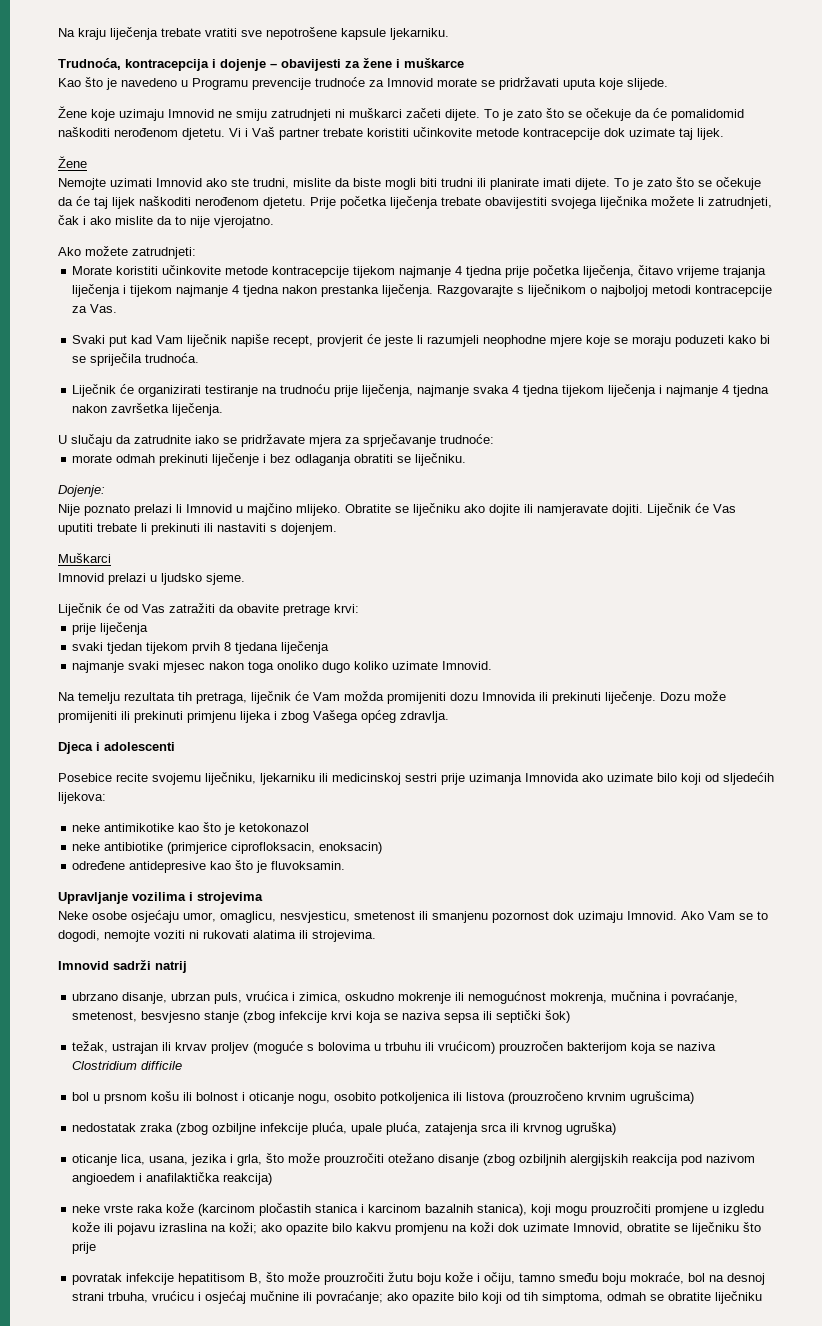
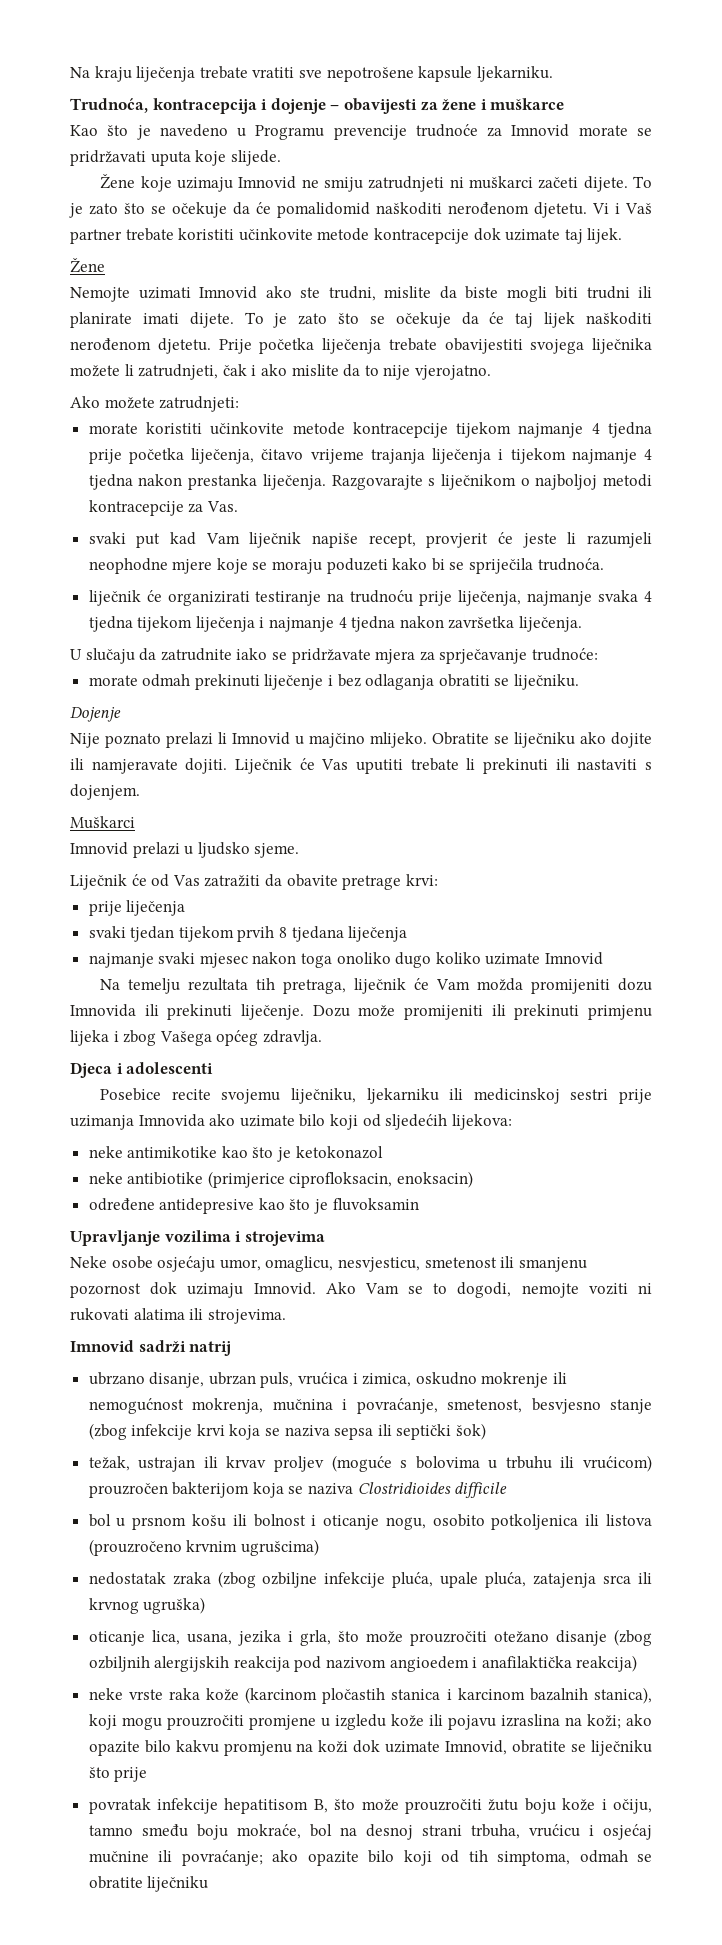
- Morate koristiti učinkovite metode kontracepcije tijekom najmanje 4 tjedna prije početka liječenja, čitavo vrijeme trajanja liječenja i tijekom najmanje 4 tjedna nakon prestanka liječenja.
+ morate koristiti učinkovite metode kontracepcije tijekom najmanje 4 tjedna prije početka liječenja, čitavo vrijeme trajanja liječenja i tijekom najmanje 4 tjedna nakon prestanka liječenja.
- Svaki put kad Vam liječnik napiše recept, provjerit će jeste li razumjeli neophodne mjere koje se moraju poduzeti kako bi se spriječila trudnoća.
+ svaki put kad Vam liječnik napiše recept, provjerit će jeste li razumjeli neophodne mjere koje se moraju poduzeti kako bi se spriječila trudnoća.
- Liječnik će organizirati testiranje na trudnoću prije liječenja, najmanje svaka 4 tjedna tijekom liječenja i najmanje 4 tjedna nakon završetka liječenja.
+ liječnik će organizirati testiranje na trudnoću prije liječenja, najmanje svaka 4 tjedna tijekom liječenja i najmanje 4 tjedna nakon završetka liječenja.
- Dojenje:
+ Dojenje
- najmanje svaki mjesec nakon toga onoliko dugo koliko uzimate Imnovid.
+ najmanje svaki mjesec nakon toga onoliko dugo koliko uzimate Imnovid
- određene antidepresive kao što je fluvoksamin.
+ određene antidepresive kao što je fluvoksamin
- težak, ustrajan ili krvav proljev (moguće s bolovima u trbuhu ili vrućicom) prouzročen bakterijom koja se naziva Clostridium difficile
+ težak, ustrajan ili krvav proljev (moguće s bolovima u trbuhu ili vrućicom) prouzročen bakterijom koja se naziva Clostridioides difficile

